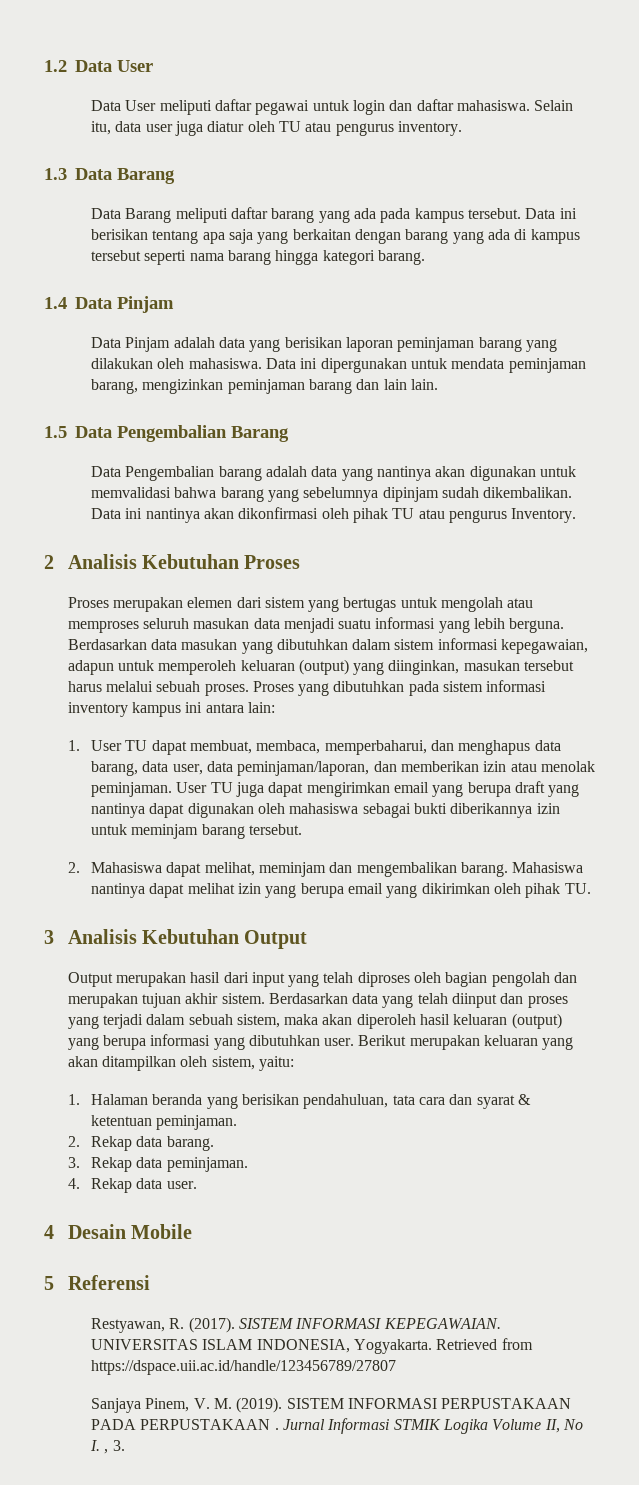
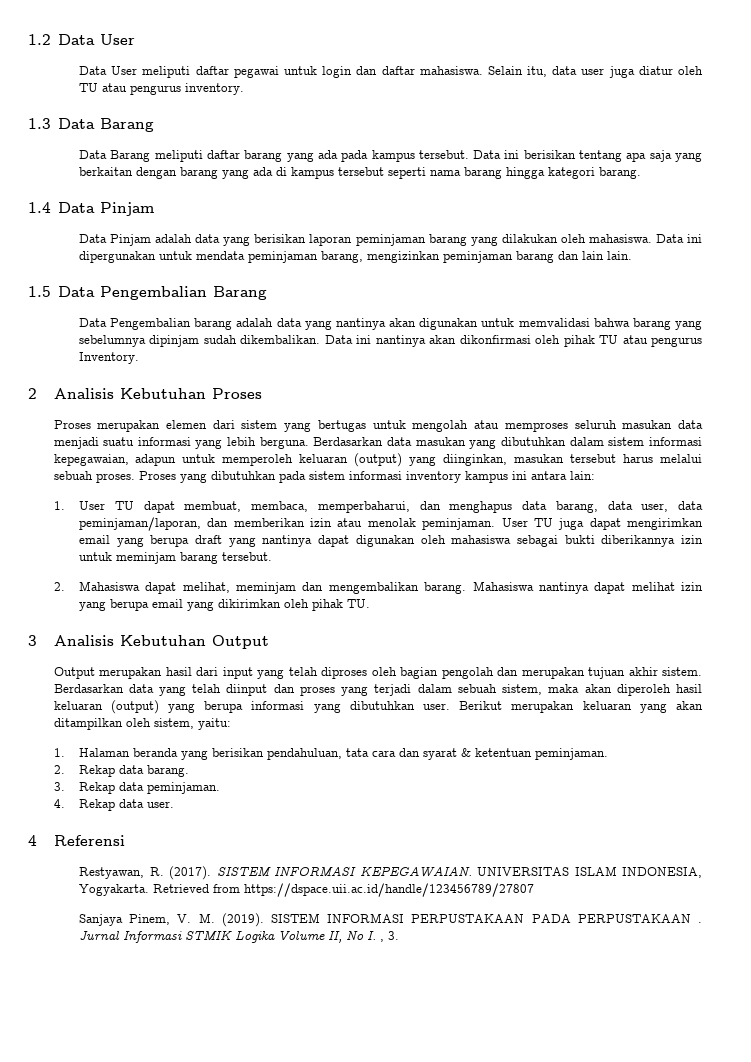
- 4 Desain Mobile
- 5 Referensi
+ 4 Referensi

